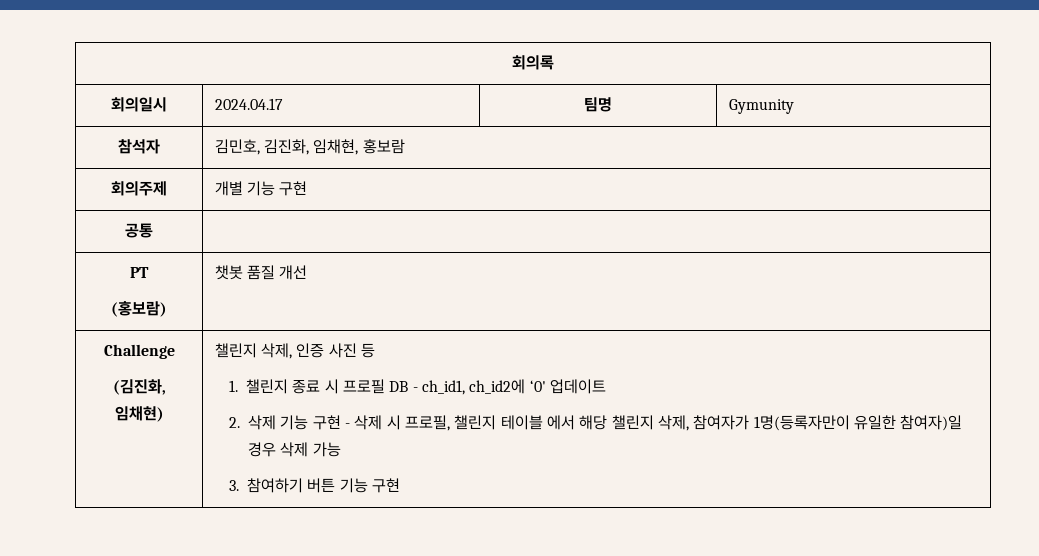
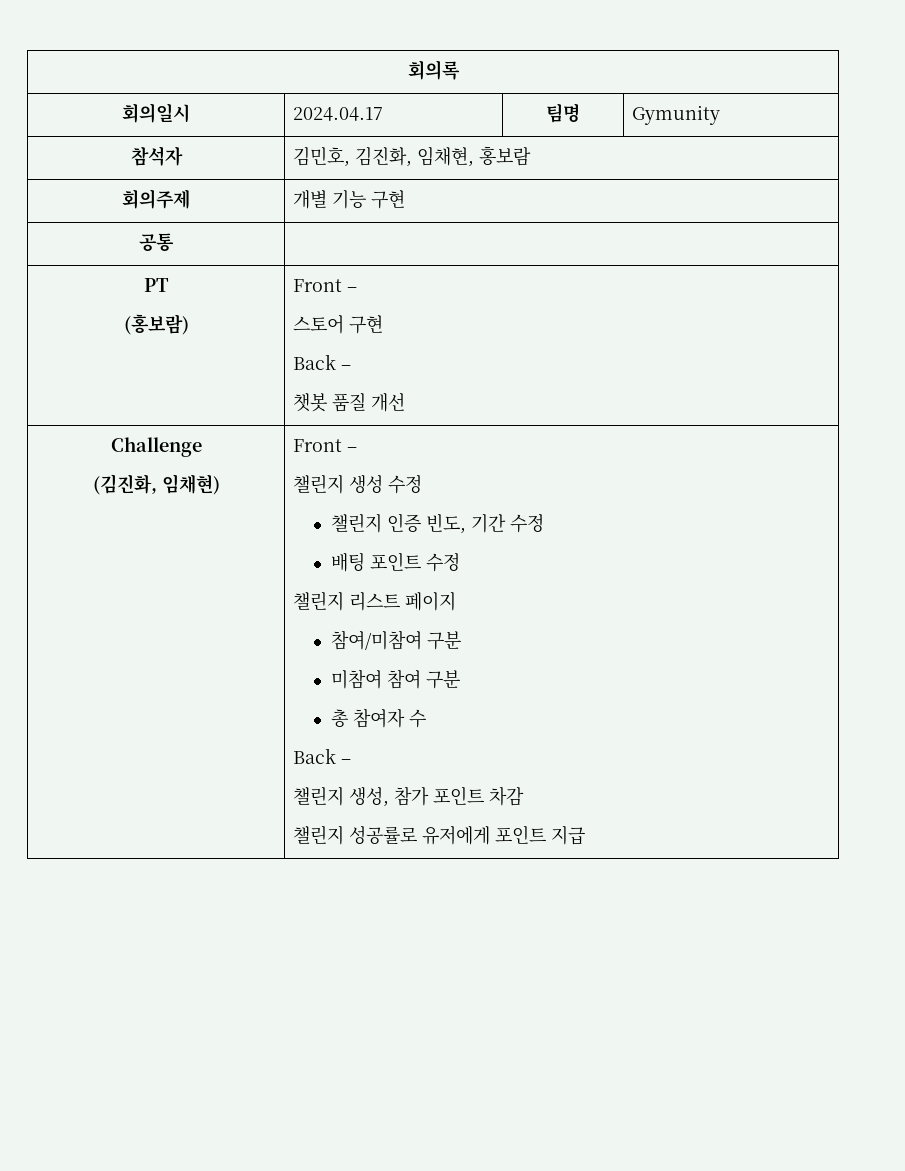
  PT
- (홍보람) | 챗봇 품질 개선
+ (홍보람) | Front –
+ 스토어 구현
+ Back –
+ 챗봇 품질 개선
- (김진화, 임채현) | 챌린지 삭제, 인증 사진 등
- 1. 챌린지 종료 시 프로필 DB - ch_id1, ch_id2에 ‘0' 업데이트
- 2. 삭제 기능 구현 - 삭제 시 프로필, 챌린지 테이블 에서 해당 챌린지 삭제, 참여자가 1명(등록자만이 유일한 참여자)일 경우 삭제 가능
- 3. 참여하기 버튼 기능 구현
+ (김진화, 임채현) | Front –
+ 챌린지 생성 수정
+ 챌린지 인증 빈도, 기간 수정
+ 배팅 포인트 수정
+ 챌린지 리스트 페이지
+ 참여/미참여 구분
+ 미참여 참여 구분
+ 총 참여자 수
+ Back –
+ 챌린지 생성, 참가 포인트 차감
+ 챌린지 성공률로 유저에게 포인트 지급

